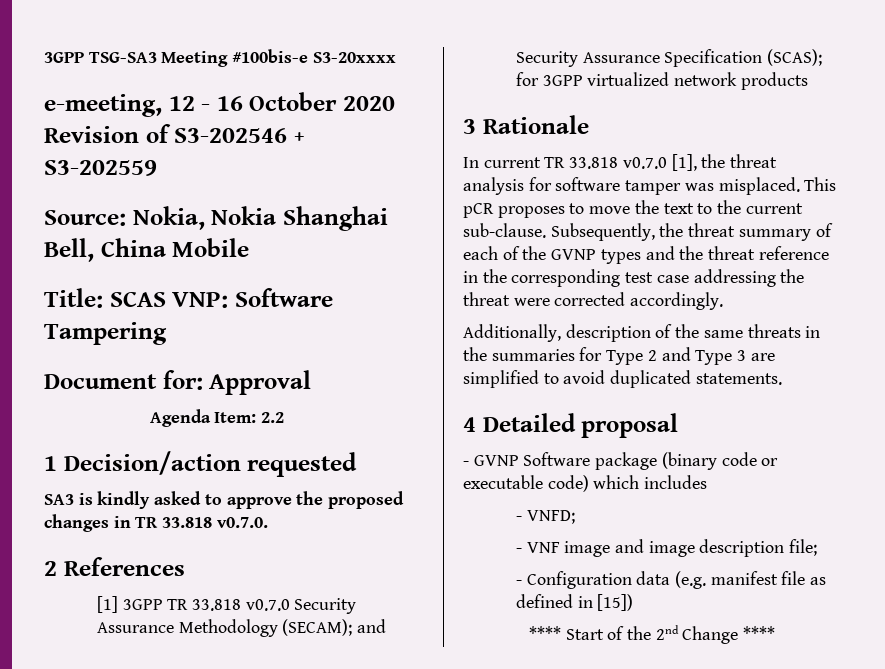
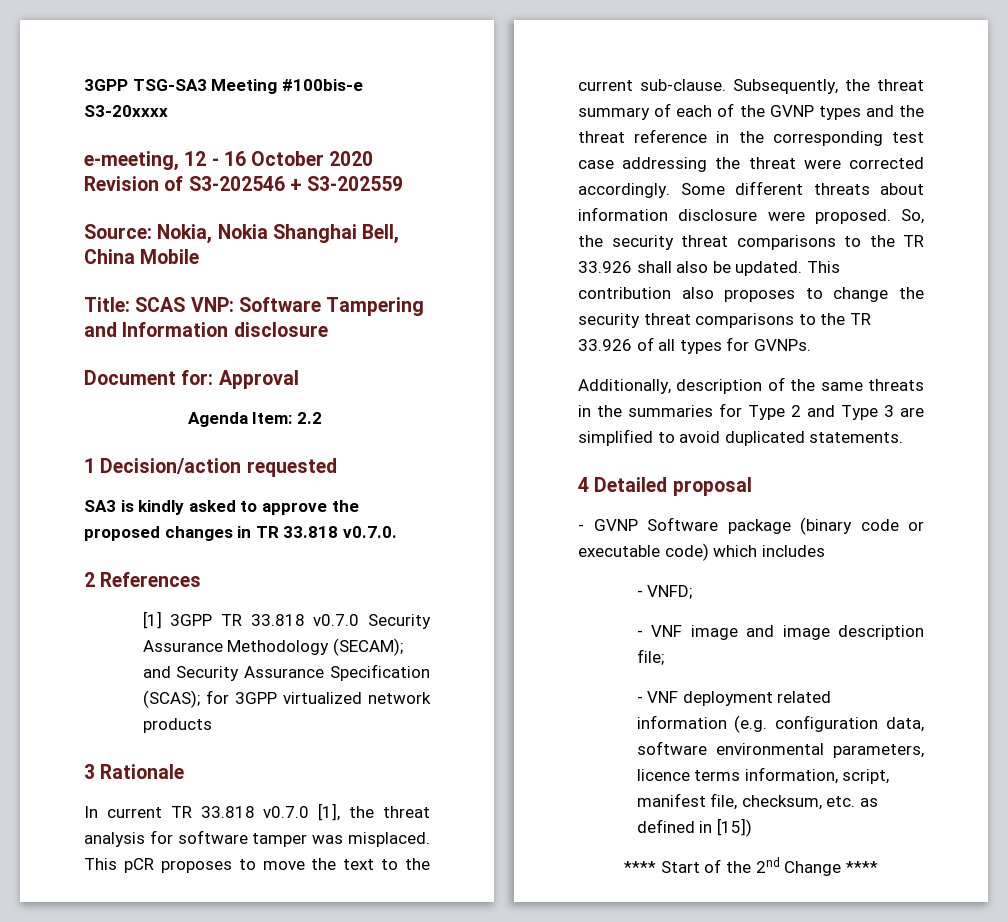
- Title: SCAS VNP: Software Tampering
+ Title: SCAS VNP: Software Tampering and Information disclosure
+ Some different threats about information disclosure were proposed. So, the security threat comparisons to the TR 33.926 shall also be updated. This contribution also proposes to change the security threat comparisons to the TR 33.926 of all types for GVNPs.
- - Configuration data (e.g. manifest file as defined in [15])
+ - VNF deployment related information (e.g. configuration data, software environmental parameters, licence terms information, script, manifest file, checksum, etc. as defined in [15])

